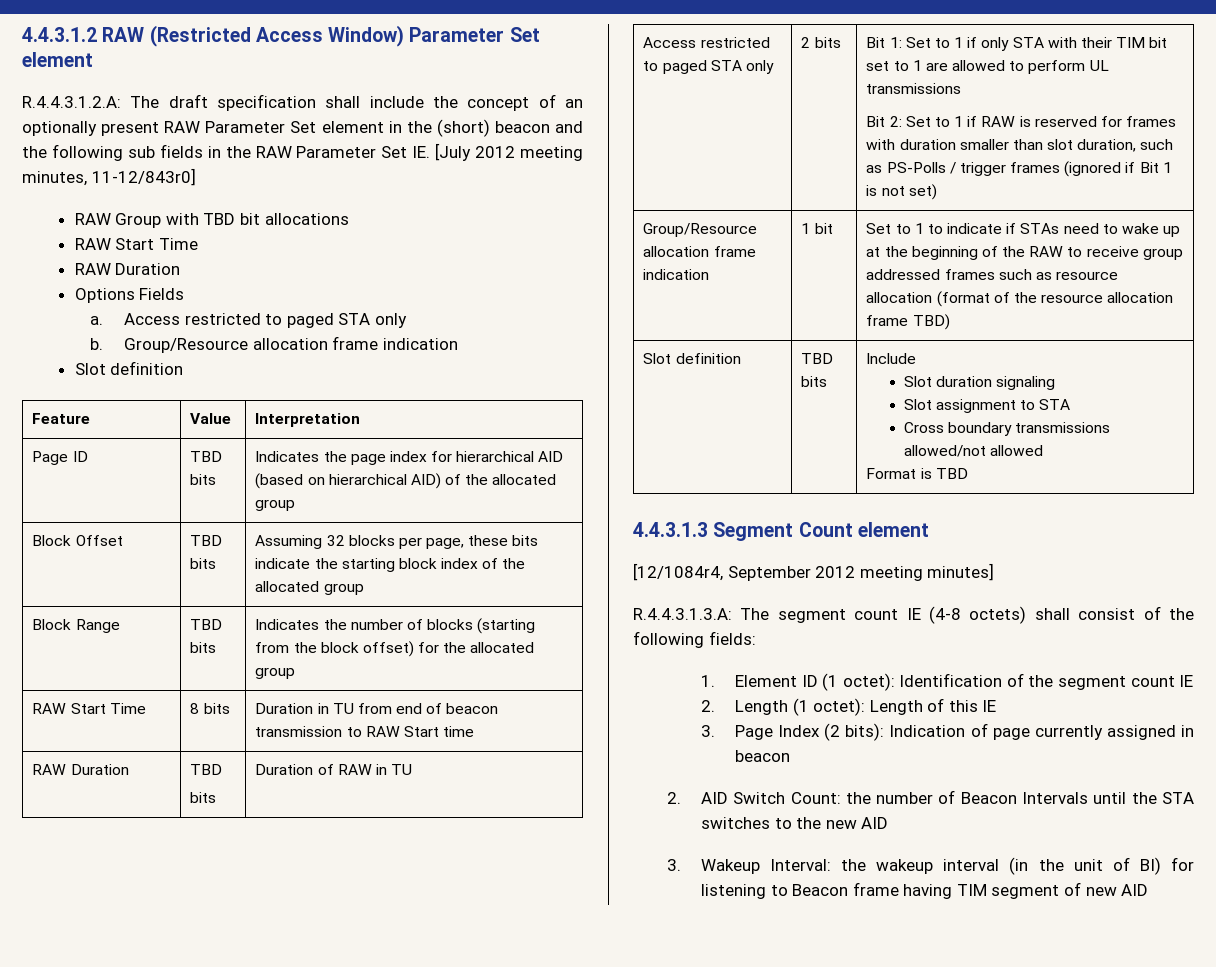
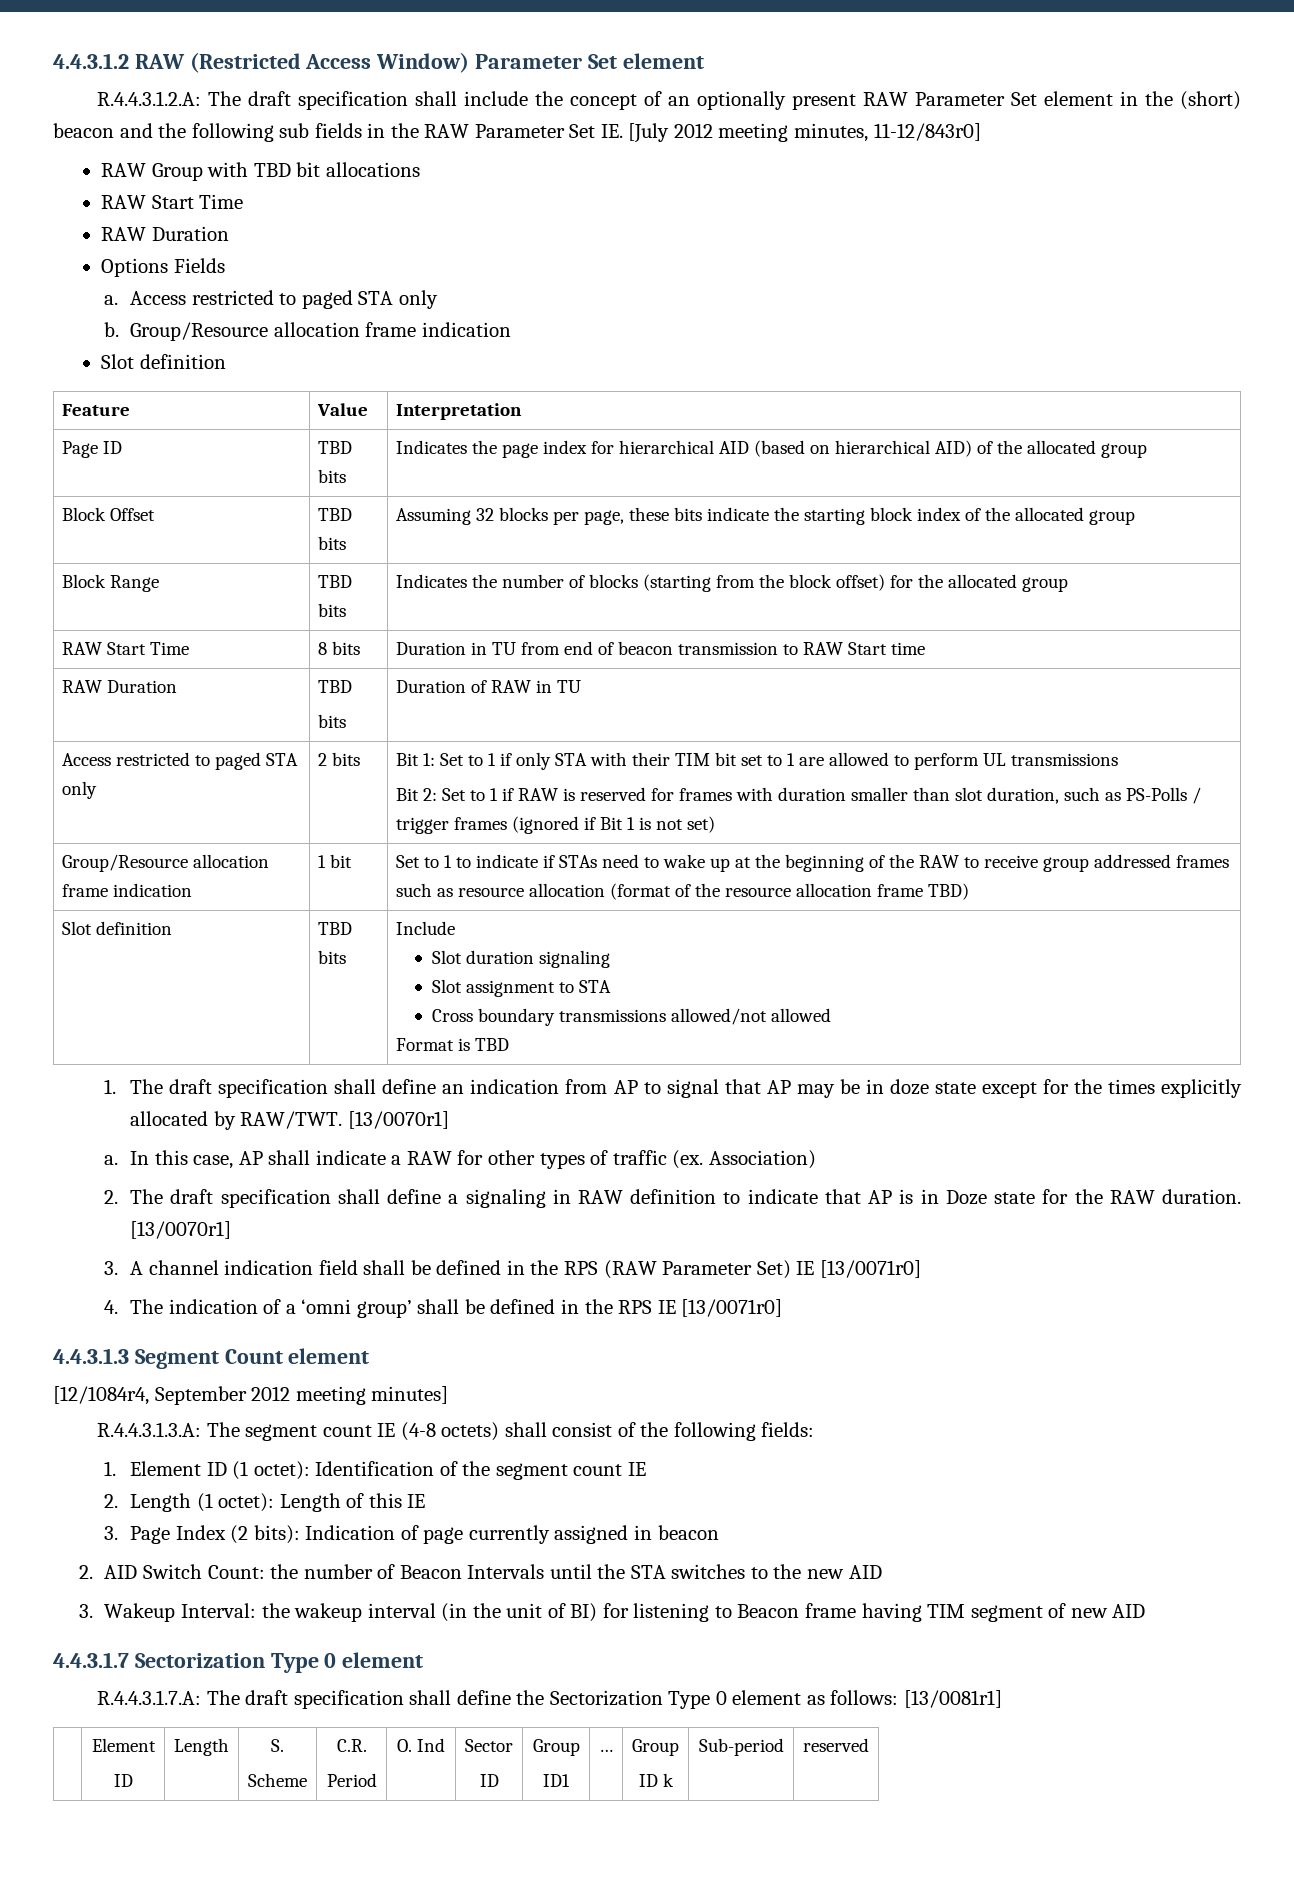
+ 1. The draft specification shall define an indication from AP to signal that AP may be in doze state except for the times explicitly allocated by RAW/TWT. [13/0070r1]
+ a. In this case, AP shall indicate a RAW for other types of traffic (ex. Association)
+ 2. The draft specification shall define a signaling in RAW definition to indicate that AP is in Doze state for the RAW duration. [13/0070r1]
+ 3. A channel indication field shall be defined in the RPS (RAW Parameter Set) IE [13/0071r0]
+ 4. The indication of a ‘omni group’ shall be defined in the RPS IE [13/0071r0]
+ 4.4.3.1.7 Sectorization Type 0 element
+ R.4.4.3.1.7.A: The draft specification shall define the Sectorization Type 0 element as follows: [13/0081r1]
+ | Element
+ ID | Length | S.
+ Scheme | C.R.
+ Period | O. Ind | Sector
+ ID | Group
+ ID1 | … | Group
+ ID k | Sub-period | reserved

